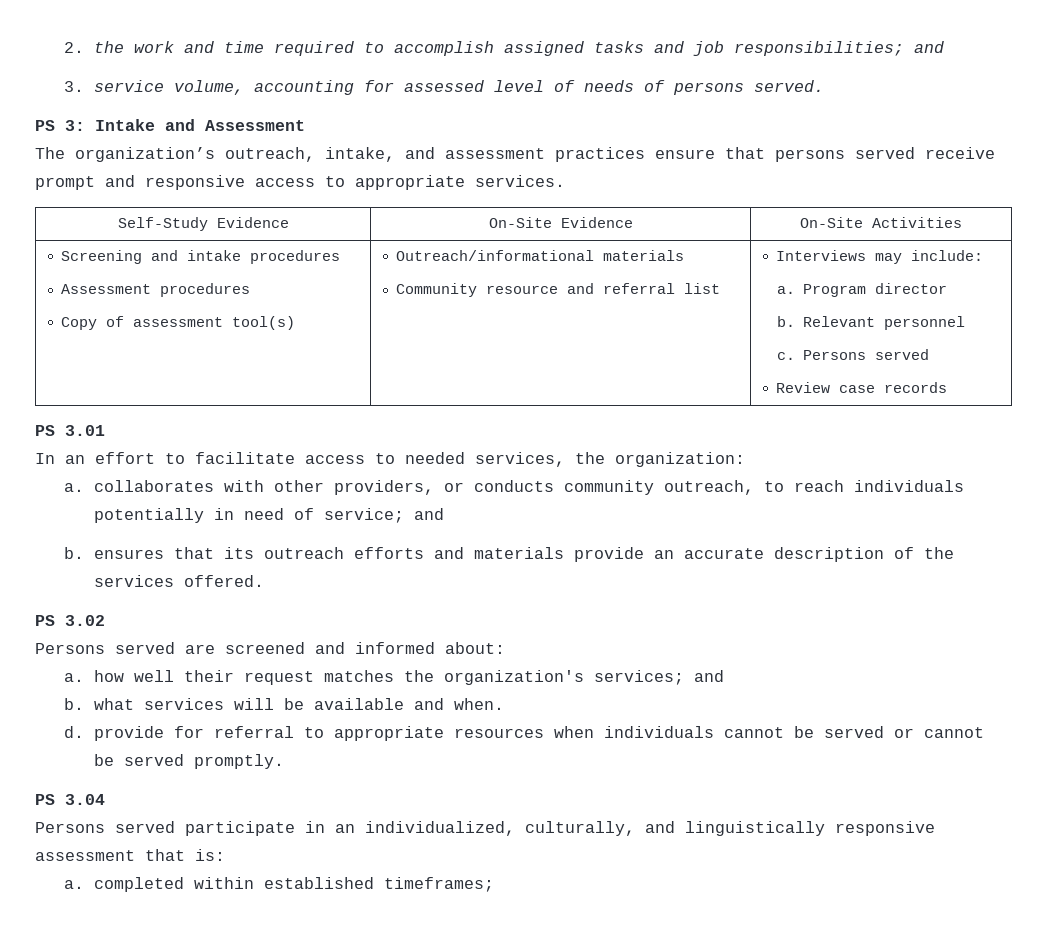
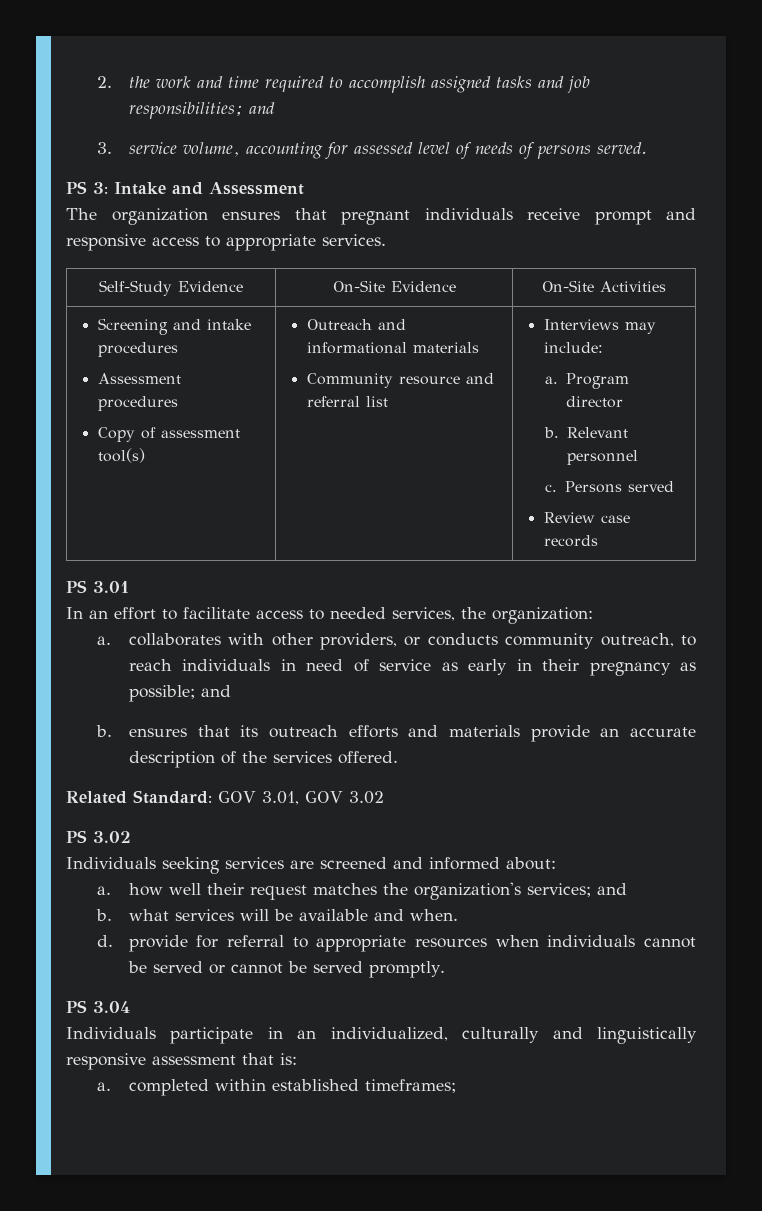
- The organization’s outreach, intake, and assessment practices ensure that persons served receive prompt and responsive access to appropriate services.
+ The organization ensures that pregnant individuals receive prompt and responsive access to appropriate services.
  Screening and intake procedures
  Assessment procedures
- Copy of assessment tool(s) | Outreach/informational materials
+ Copy of assessment tool(s) | Outreach and informational materials
- a. collaborates with other providers, or conducts community outreach, to reach individuals potentially in need of service; and
+ a. collaborates with other providers, or conducts community outreach, to reach individuals in need of service as early in their pregnancy as possible; and
+ Related Standard: GOV 3.01, GOV 3.02
- Persons served are screened and informed about:
+ Individuals seeking services are screened and informed about:
- Persons served participate in an individualized, culturally, and linguistically responsive assessment that is:
+ Individuals participate in an individualized, culturally and linguistically responsive assessment that is:

